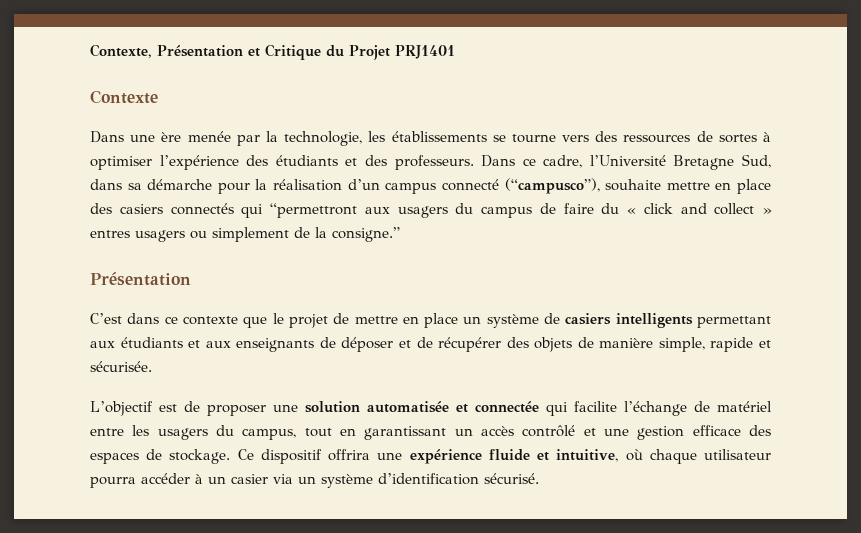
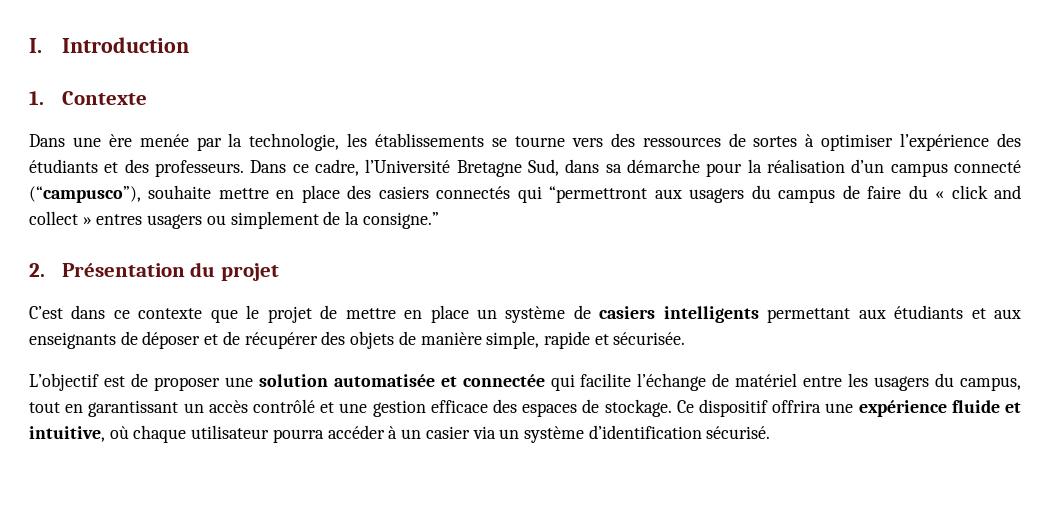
- Contexte, Présentation et Critique du Projet PRJ1401
- Contexte
+ I. Introduction
+ 1. Contexte
  Dans ce cadre, l’Université Bretagne Sud, dans sa démarche pour la réalisation d’un campus connecté (“campusco”), souhaite mettre en place des casiers connectés qui “permettront aux usagers du campus de faire du « click and collect » entres usagers ou simplement de la consigne.”
- Présentation
+ 2. Présentation du projet

